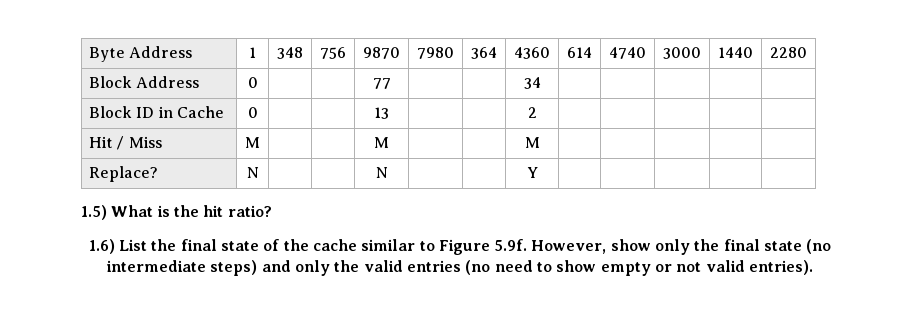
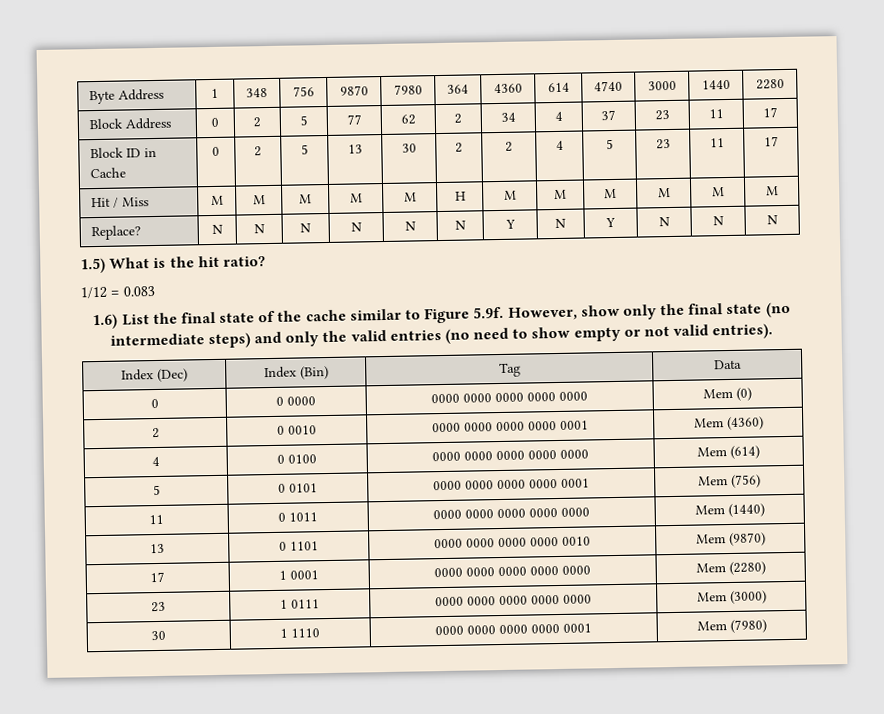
- Block Address | 0 | | | 77 | | | 34 | | | | |
+ Block Address | 0 | 2 | 5 | 77 | 62 | 2 | 34 | 4 | 37 | 23 | 11 | 17
- Block ID in Cache | 0 | | | 13 | | | 2 | | | | |
+ Block ID in Cache | 0 | 2 | 5 | 13 | 30 | 2 | 2 | 4 | 5 | 23 | 11 | 17
- Hit / Miss | M | | | M | | | M | | | | |
+ Hit / Miss | M | M | M | M | M | H | M | M | M | M | M | M
- Replace? | N | | | N | | | Y | | | | |
+ Replace? | N | N | N | N | N | N | Y | N | Y | N | N | N
+ 1/12 = 0.083
+ Index (Dec) | Index (Bin) | Tag | Data
+ 0 | 0 0000 | 0000 0000 0000 0000 0000 | Mem (0)
+ 2 | 0 0010 | 0000 0000 0000 0000 0001 | Mem (4360)
+ 4 | 0 0100 | 0000 0000 0000 0000 0000 | Mem (614)
+ 5 | 0 0101 | 0000 0000 0000 0000 0001 | Mem (756)
+ 11 | 0 1011 | 0000 0000 0000 0000 0000 | Mem (1440)
+ 13 | 0 1101 | 0000 0000 0000 0000 0010 | Mem (9870)
+ 17 | 1 0001 | 0000 0000 0000 0000 0000 | Mem (2280)
+ 23 | 1 0111 | 0000 0000 0000 0000 0000 | Mem (3000)
+ 30 | 1 1110 | 0000 0000 0000 0000 0001 | Mem (7980)

